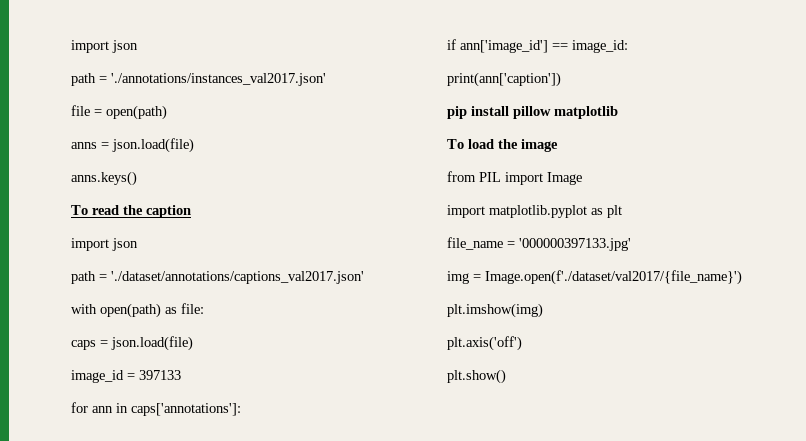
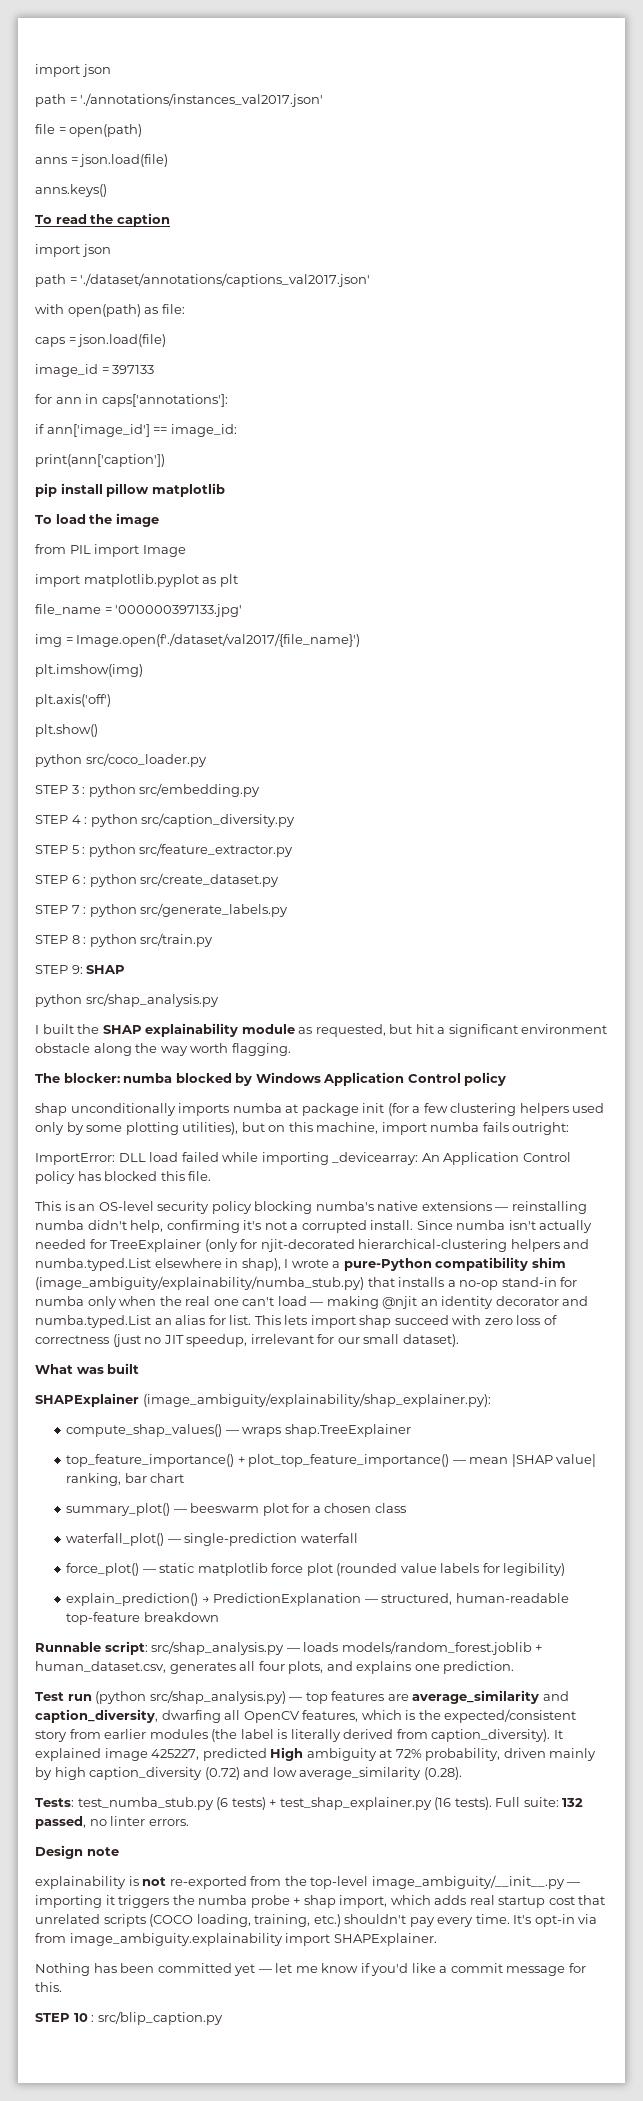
+ python src/coco_loader.py
+ STEP 3 : python src/embedding.py
+ STEP 4 : python src/caption_diversity.py
+ STEP 5 : python src/feature_extractor.py
+ STEP 6 : python src/create_dataset.py
+ STEP 7 : python src/generate_labels.py
+ STEP 8 : python src/train.py
+ STEP 9: SHAP
+ python src/shap_analysis.py
+ I built the SHAP explainability module as requested, but hit a significant environment obstacle along the way worth flagging.
+ The blocker: numba blocked by Windows Application Control policy
+ shap unconditionally imports numba at package init (for a few clustering helpers used only by some plotting utilities), but on this machine, import numba fails outright:
+ ImportError: DLL load failed while importing _devicearray: An Application Control policy has blocked this file.
+ This is an OS-level security policy blocking numba's native extensions — reinstalling numba didn't help, confirming it's not a corrupted install. Since numba isn't actually needed for TreeExplainer (only for njit-decorated hierarchical-clustering helpers and numba.typed.List elsewhere in shap), I wrote a pure-Python compatibility shim (image_ambiguity/explainability/numba_stub.py) that installs a no-op stand-in for numba only when the real one can't load — making @njit an identity decorator and numba.typed.List an alias for list. This lets import shap succeed with zero loss of correctness (just no JIT speedup, irrelevant for our small dataset).
+ What was built
+ SHAPExplainer (image_ambiguity/explainability/shap_explainer.py):
+ compute_shap_values() — wraps shap.TreeExplainer
+ top_feature_importance() + plot_top_feature_importance() — mean |SHAP value| ranking, bar chart
+ summary_plot() — beeswarm plot for a chosen class
+ waterfall_plot() — single-prediction waterfall
+ force_plot() — static matplotlib force plot (rounded value labels for legibility)
+ explain_prediction() → PredictionExplanation — structured, human-readable top-feature breakdown
+ Runnable script: src/shap_analysis.py — loads models/random_forest.joblib + human_dataset.csv, generates all four plots, and explains one prediction.
+ Test run (python src/shap_analysis.py) — top features are average_similarity and caption_diversity, dwarfing all OpenCV features, which is the expected/consistent story from earlier modules (the label is literally derived from caption_diversity). It explained image 425227, predicted High ambiguity at 72% probability, driven mainly by high caption_diversity (0.72) and low average_similarity (0.28).
+ Tests: test_numba_stub.py (6 tests) + test_shap_explainer.py (16 tests). Full suite: 132 passed, no linter errors.
+ Design note
+ explainability is not re-exported from the top-level image_ambiguity/__init__.py — importing it triggers the numba probe + shap import, which adds real startup cost that unrelated scripts (COCO loading, training, etc.) shouldn't pay every time. It's opt-in via from image_ambiguity.explainability import SHAPExplainer.
+ Nothing has been committed yet — let me know if you'd like a commit message for this.
+ STEP 10 : src/blip_caption.py

